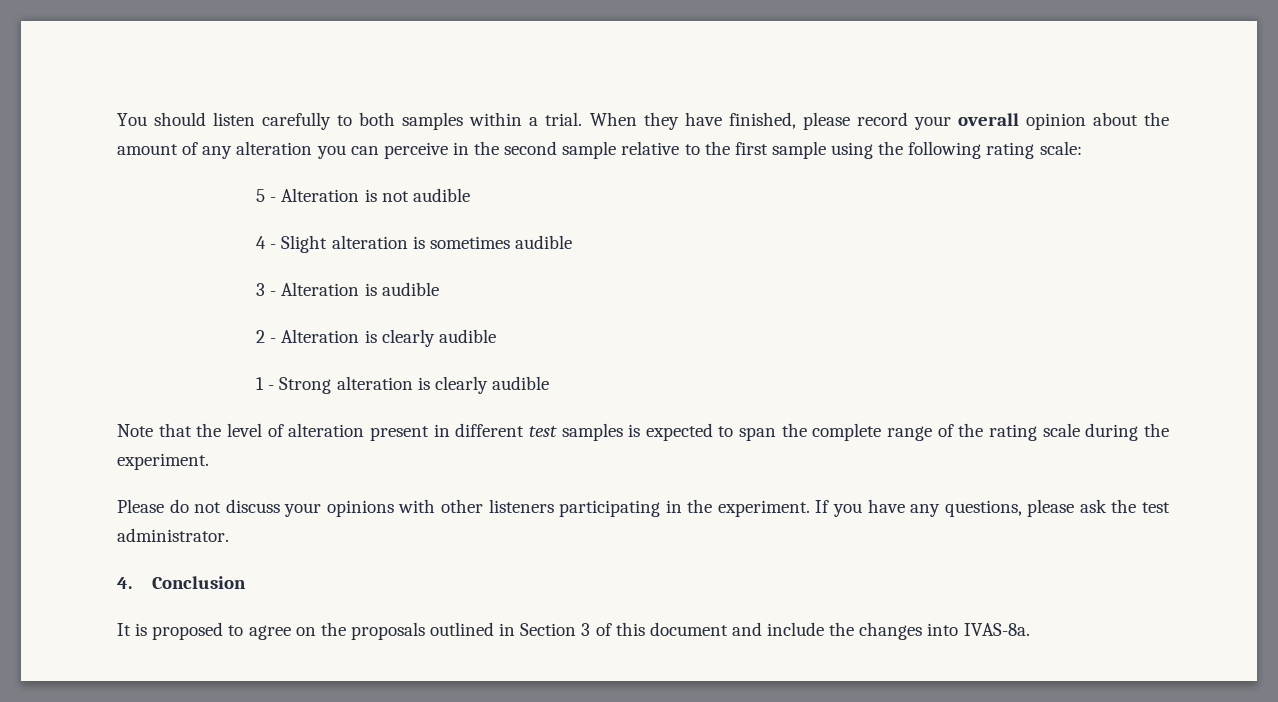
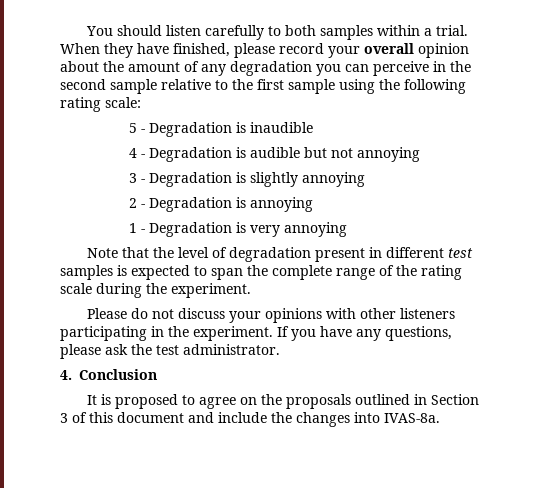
- When they have finished, please record your overall opinion about the amount of any alteration you can perceive in the second sample relative to the first sample using the following rating scale:
+ When they have finished, please record your overall opinion about the amount of any degradation you can perceive in the second sample relative to the first sample using the following rating scale:
- 5 - Alteration is not audible
- 4 - Slight alteration is sometimes audible
- 3 - Alteration is audible
- 2 - Alteration is clearly audible
- 1 - Strong alteration is clearly audible
+ 5 - Degradation is inaudible
+ 4 - Degradation is audible but not annoying
+ 3 - Degradation is slightly annoying
+ 2 - Degradation is annoying
+ 1 - Degradation is very annoying
- Note that the level of alteration present in different test samples is expected to span the complete range of the rating scale during the experiment.
+ Note that the level of degradation present in different test samples is expected to span the complete range of the rating scale during the experiment.

